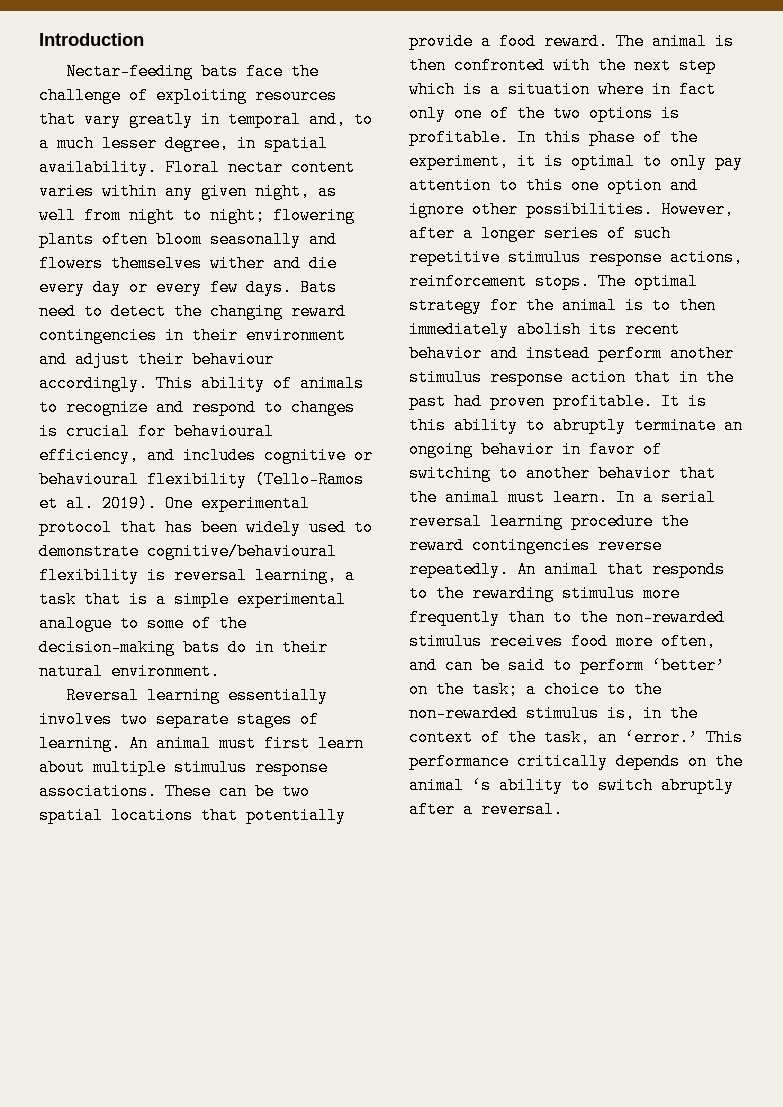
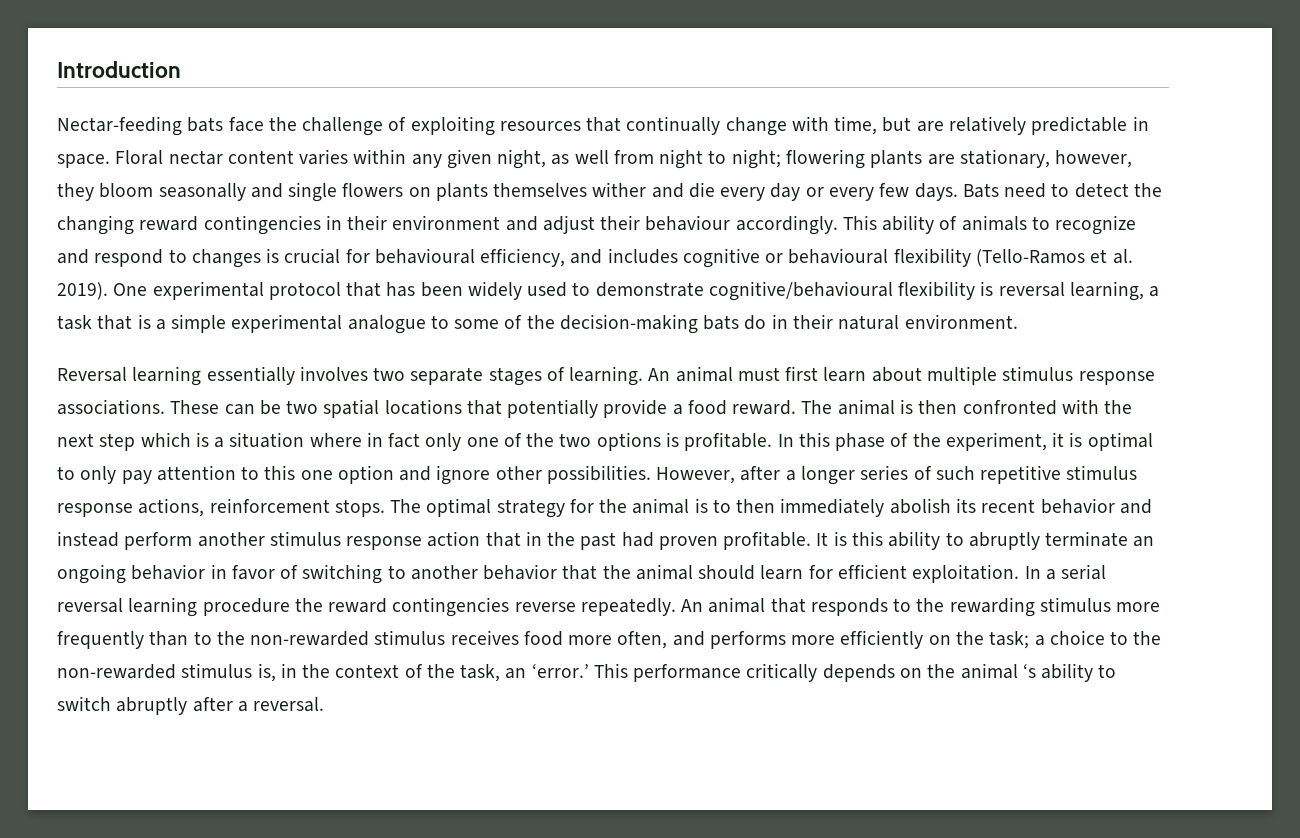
- Nectar-feeding bats face the challenge of exploiting resources that vary greatly in temporal and, to a much lesser degree, in spatial availability.
+ Nectar-feeding bats face the challenge of exploiting resources that continually change with time, but are relatively predictable in space.
- Floral nectar content varies within any given night, as well from night to night; flowering plants often bloom seasonally and flowers themselves wither and die every day or every few days.
+ Floral nectar content varies within any given night, as well from night to night; flowering plants are stationary, however, they bloom seasonally and single flowers on plants themselves wither and die every day or every few days.
- It is this ability to abruptly terminate an ongoing behavior in favor of switching to another behavior that the animal must learn.
+ It is this ability to abruptly terminate an ongoing behavior in favor of switching to another behavior that the animal should learn for efficient exploitation.
- An animal that responds to the rewarding stimulus more frequently than to the non-rewarded stimulus receives food more often, and can be said to perform ‘better’ on the task; a choice to the non-rewarded stimulus is, in the context of the task, an ‘error.’
+ An animal that responds to the rewarding stimulus more frequently than to the non-rewarded stimulus receives food more often, and performs more efficiently on the task; a choice to the non-rewarded stimulus is, in the context of the task, an ‘error.’

